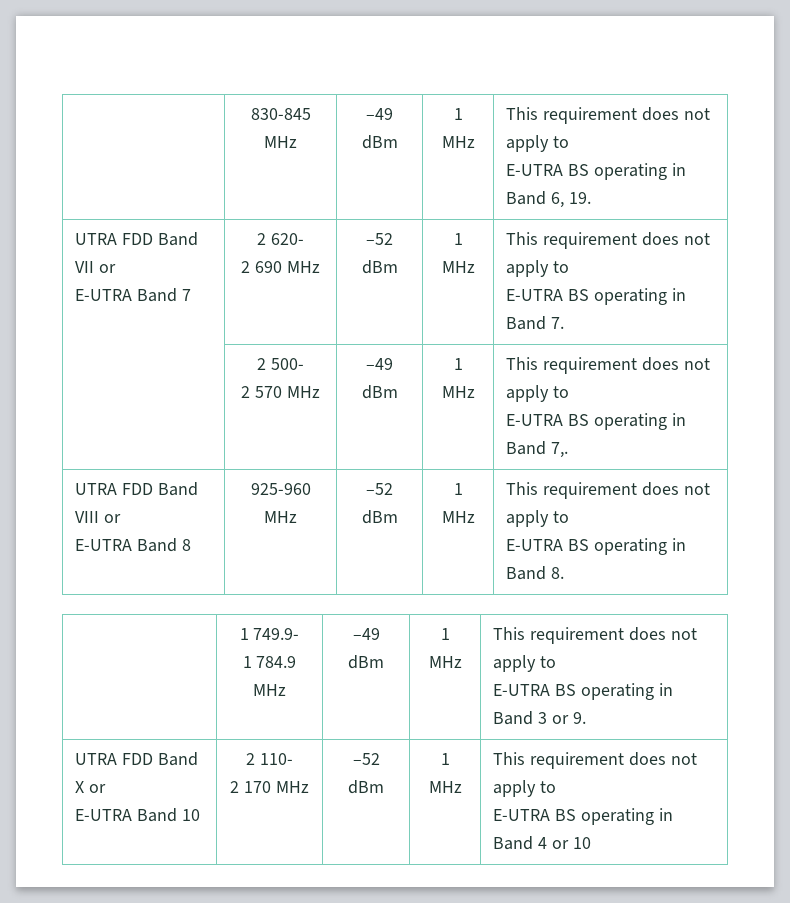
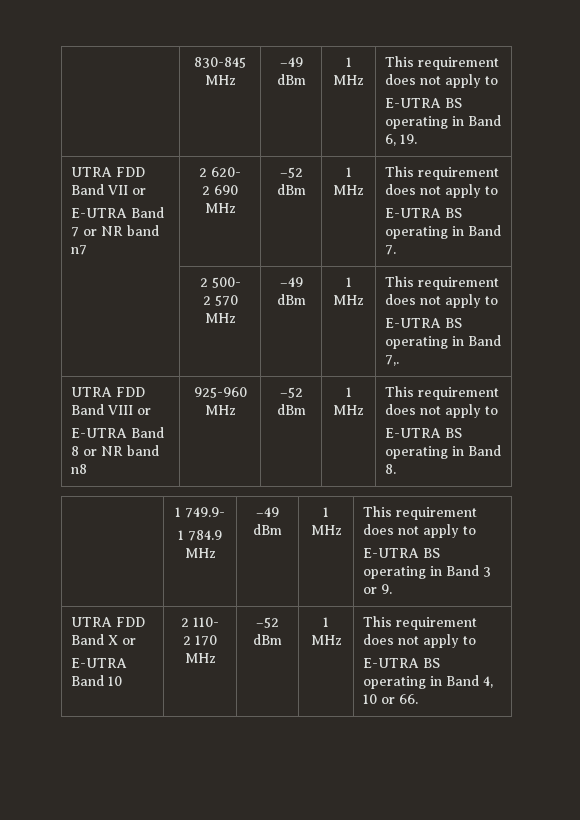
  UTRA FDD Band VII or
- E-UTRA Band 7 | 2 620-
+ E-UTRA Band 7 or NR band n7 | 2 620-
  UTRA FDD Band VIII or
- E-UTRA Band 8 | 925-960 MHz | –52 dBm | 1 MHz | This requirement does not apply to
+ E-UTRA Band 8 or NR band n8 | 925-960 MHz | –52 dBm | 1 MHz | This requirement does not apply to
  UTRA FDD Band X or
  E-UTRA Band 10 | 2 110-
  2 170 MHz | –52 dBm | 1 MHz | This requirement does not apply to
- E-UTRA BS operating in Band 4 or 10
+ E-UTRA BS operating in Band 4, 10 or 66.

